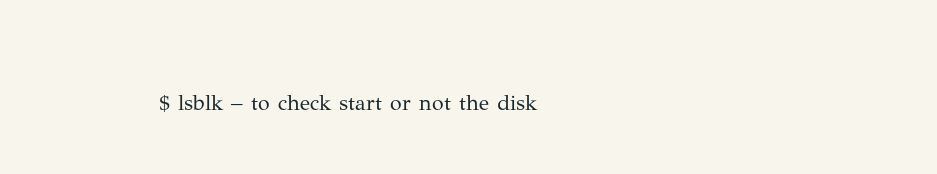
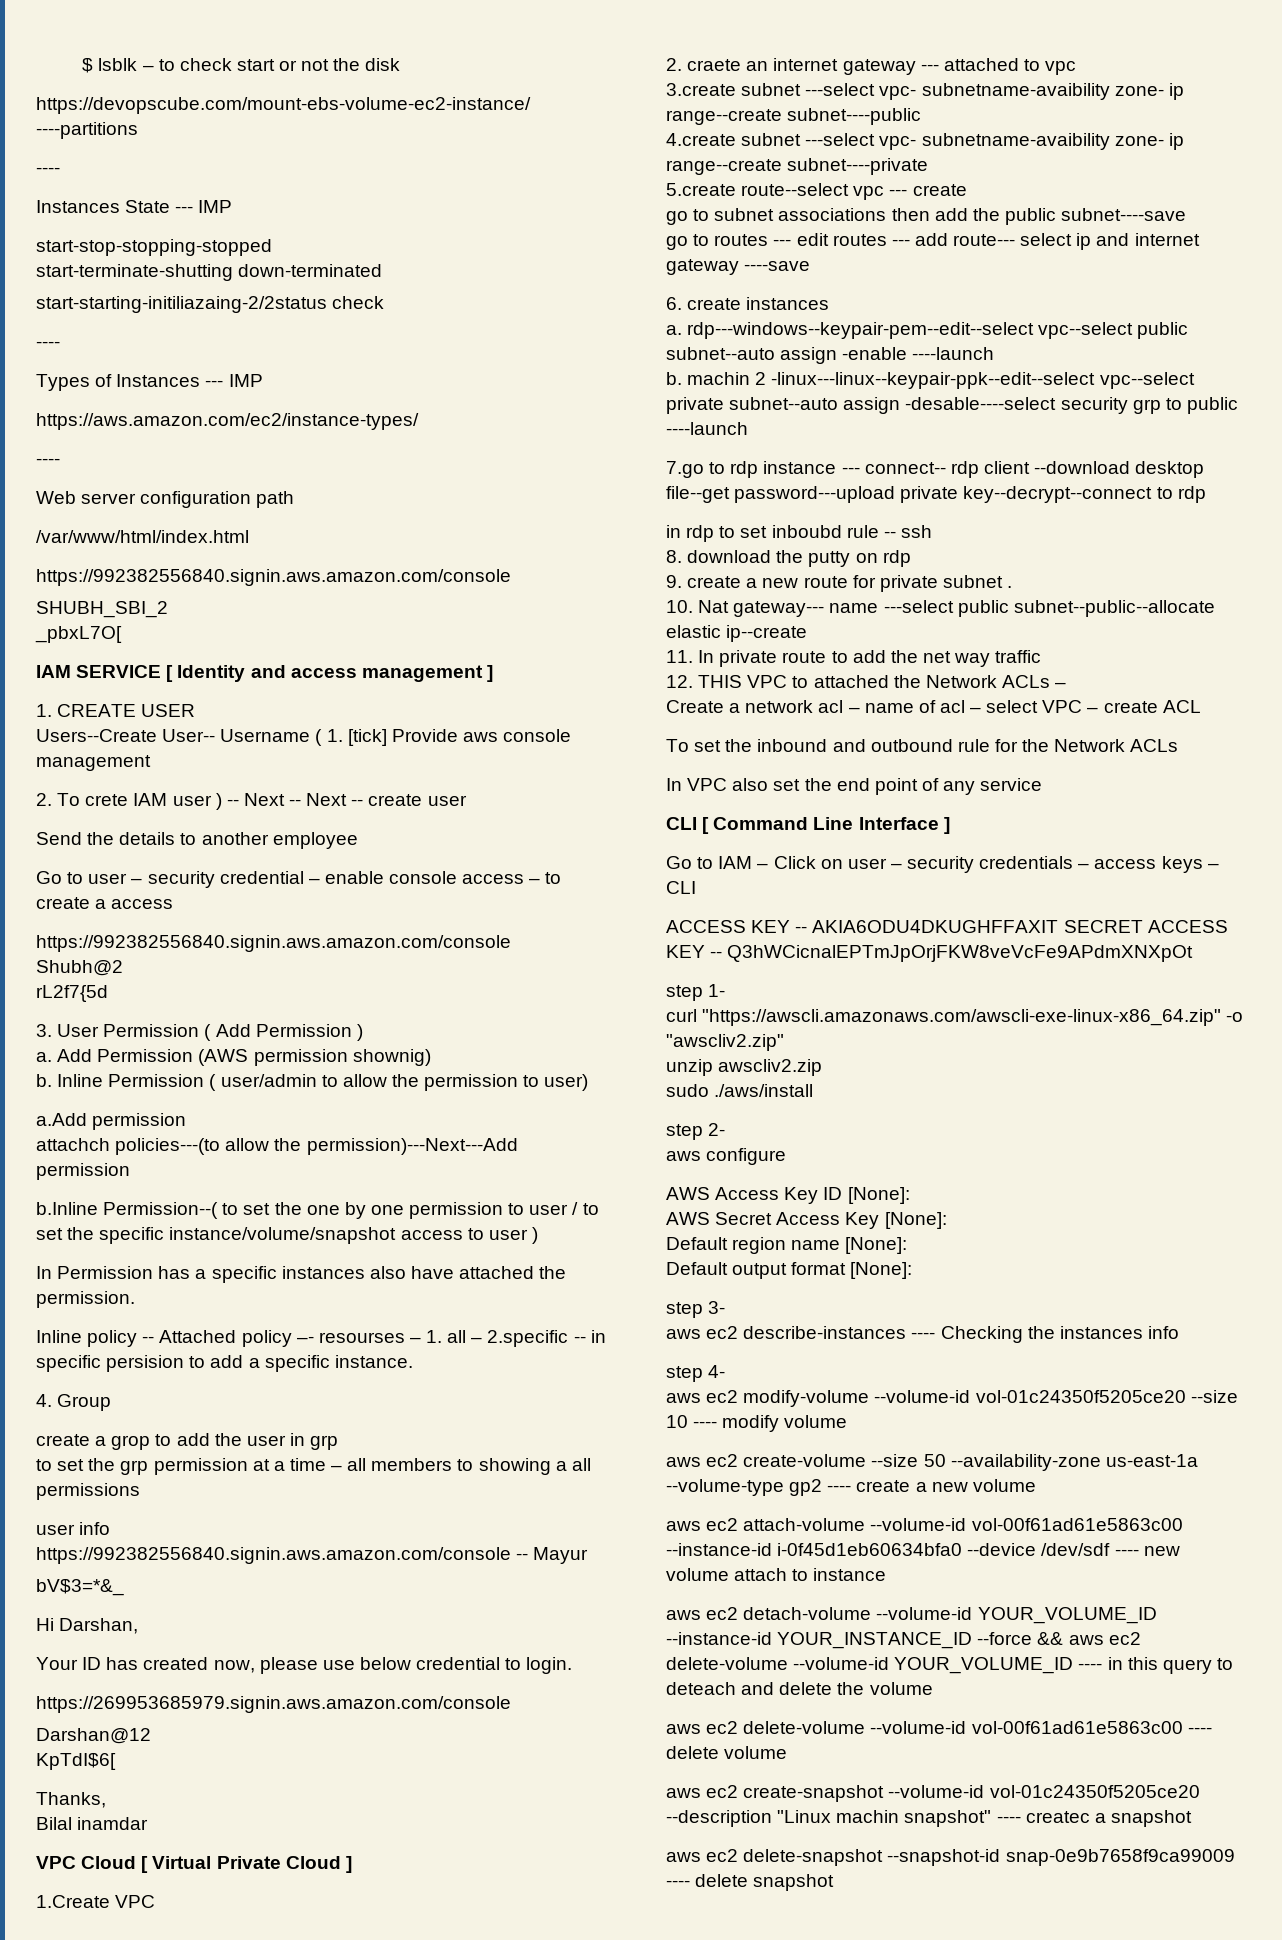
+ https://devopscube.com/mount-ebs-volume-ec2-instance/ ----partitions
+ ----
+ Instances State --- IMP
+ start-stop-stopping-stopped
+ start-terminate-shutting down-terminated
+ start-starting-initiliazaing-2/2status check
+ ----
+ Types of Instances --- IMP
+ https://aws.amazon.com/ec2/instance-types/
+ ----
+ Web server configuration path
+ /var/www/html/index.html
+ https://992382556840.signin.aws.amazon.com/console
+ SHUBH_SBI_2
+ _pbxL7O[
+ IAM SERVICE [ Identity and access management ]
+ 1. CREATE USER
+ Users--Create User-- Username ( 1. [tick] Provide aws console management
+ 2. To crete IAM user ) -- Next -- Next -- create user
+ Send the details to another employee
+ Go to user – security credential – enable console access – to create a access
+ https://992382556840.signin.aws.amazon.com/console
+ Shubh@2
+ rL2f7{5d
+ 3. User Permission ( Add Permission )
+ a. Add Permission (AWS permission shownig)
+ b. Inline Permission ( user/admin to allow the permission to user)
+ a.Add permission
+ attachch policies---(to allow the permission)---Next---Add permission
+ b.Inline Permission--( to set the one by one permission to user / to set the specific instance/volume/snapshot access to user )
+ In Permission has a specific instances also have attached the permission.
+ Inline policy -- Attached policy –- resourses – 1. all – 2.specific -- in specific persision to add a specific instance.
+ 4. Group
+ create a grop to add the user in grp
+ to set the grp permission at a time – all members to showing a all permissions
+ user info
+ https://992382556840.signin.aws.amazon.com/console -- Mayur
+ bV$3=*&_
+ Hi Darshan,
+ Your ID has created now, please use below credential to login.
+ https://269953685979.signin.aws.amazon.com/console
+ Darshan@12
+ KpTdI$6[
+ Thanks,
+ Bilal inamdar
+ VPC Cloud [ Virtual Private Cloud ]
+ 1.Create VPC
+ 2. craete an internet gateway --- attached to vpc
+ 3.create subnet ---select vpc- subnetname-avaibility zone- ip range--create subnet----public
+ 4.create subnet ---select vpc- subnetname-avaibility zone- ip range--create subnet----private
+ 5.create route--select vpc --- create
+ go to subnet associations then add the public subnet----save
+ go to routes --- edit routes --- add route--- select ip and internet gateway ----save
+ 6. create instances
+ a. rdp---windows--keypair-pem--edit--select vpc--select public subnet--auto assign -enable ----launch
+ b. machin 2 -linux---linux--keypair-ppk--edit--select vpc--select private subnet--auto assign -desable----select security grp to public ----launch
+ 7.go to rdp instance --- connect-- rdp client --download desktop file--get password---upload private key--decrypt--connect to rdp
+ in rdp to set inboubd rule -- ssh
+ 8. download the putty on rdp
+ 9. create a new route for private subnet .
+ 10. Nat gateway--- name ---select public subnet--public--allocate elastic ip--create
+ 11. In private route to add the net way traffic
+ 12. THIS VPC to attached the Network ACLs –
+ Create a network acl – name of acl – select VPC – create ACL
+ To set the inbound and outbound rule for the Network ACLs
+ In VPC also set the end point of any service
+ CLI [ Command Line Interface ]
+ Go to IAM – Click on user – security credentials – access keys – CLI
+ ACCESS KEY -- AKIA6ODU4DKUGHFFAXIT SECRET ACCESS KEY -- 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
+ step 1-
+ curl "https://awscli.amazonaws.com/awscli-exe-linux-x86_64.zip" -o "awscliv2.zip"
+ unzip awscliv2.zip
+ sudo ./aws/install
+ step 2-
+ aws configure
+ AWS Access Key ID [None]:
+ AWS Secret Access Key [None]:
+ Default region name [None]:
+ Default output format [None]:
+ step 3-
+ aws ec2 describe-instances ---- Checking the instances info
+ step 4-
+ aws ec2 modify-volume --volume-id vol-01c24350f5205ce20 --size 10 ---- modify volume
+ aws ec2 create-volume --size 50 --availability-zone us-east-1a --volume-type gp2 ---- create a new volume
+ aws ec2 attach-volume --volume-id vol-00f61ad61e5863c00 --instance-id i-0f45d1eb60634bfa0 --device /dev/sdf ---- new volume attach to instance
+ aws ec2 detach-volume --volume-id YOUR_VOLUME_ID --instance-id YOUR_INSTANCE_ID --force && aws ec2 delete-volume --volume-id YOUR_VOLUME_ID ---- in this query to deteach and delete the volume
+ aws ec2 delete-volume --volume-id vol-00f61ad61e5863c00 ---- delete volume
+ aws ec2 create-snapshot --volume-id vol-01c24350f5205ce20 --description "Linux machin snapshot" ---- createc a snapshot
+ aws ec2 delete-snapshot --snapshot-id snap-0e9b7658f9ca99009 ---- delete snapshot

